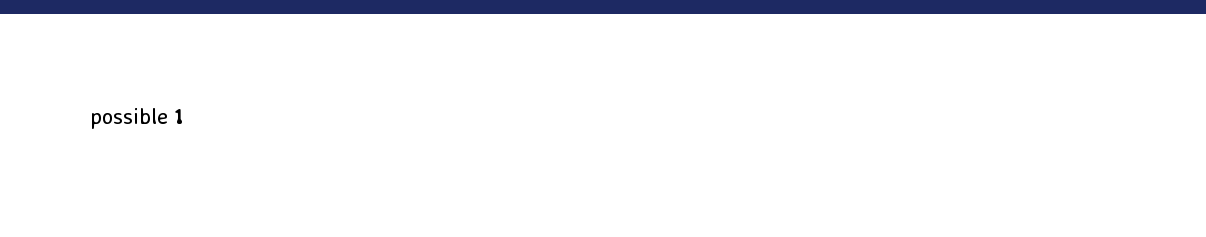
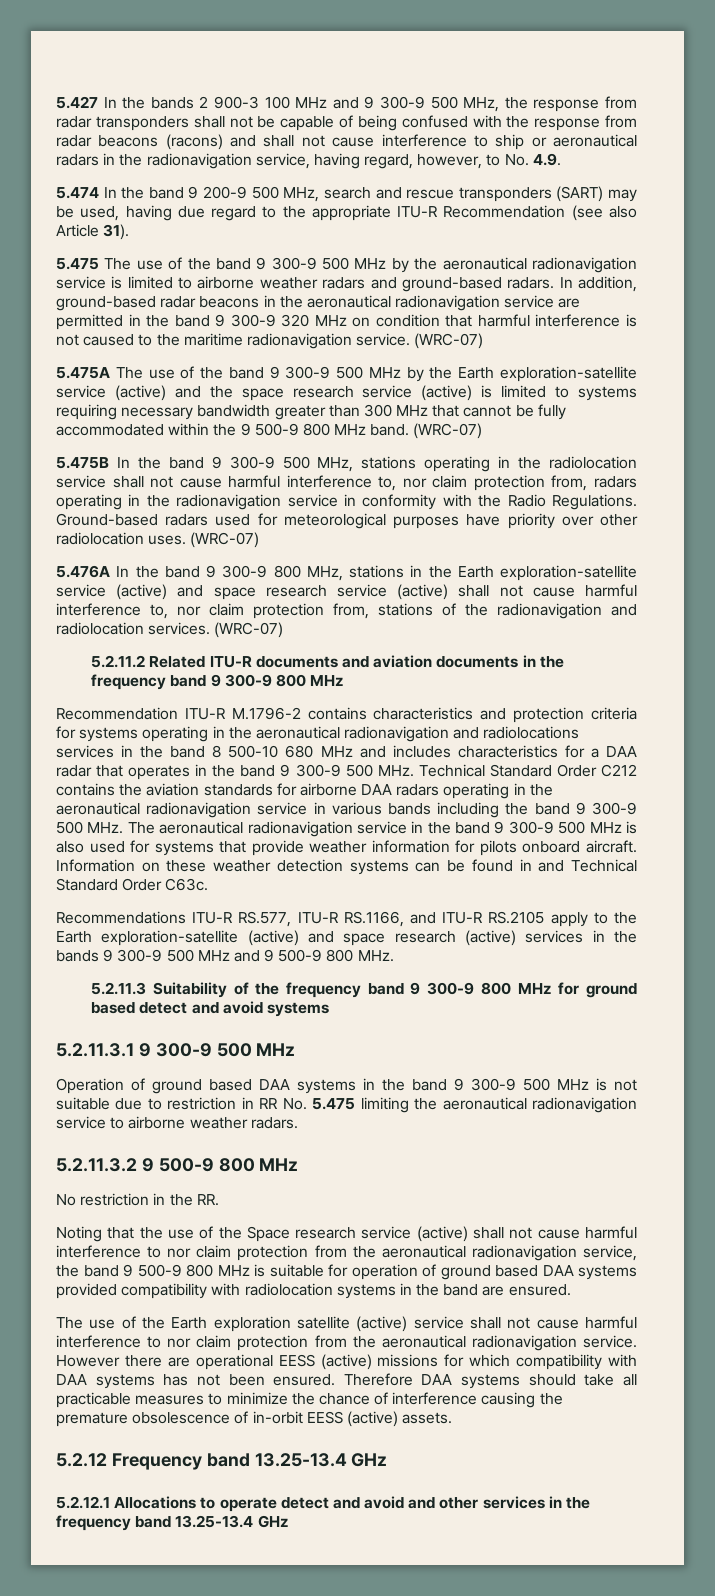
- possible 1
+ 5.427 In the bands 2 900-3 100 MHz and 9 300-9 500 MHz, the response from radar transponders shall not be capable of being confused with the response from radar beacons (racons) and shall not cause interference to ship or aeronautical radars in the radionavigation service, having regard, however, to No. 4.9.
+ 5.474 In the band 9 200-9 500 MHz, search and rescue transponders (SART) may be used, having due regard to the appropriate ITU-R Recommendation (see also Article 31).
+ 5.475 The use of the band 9 300-9 500 MHz by the aeronautical radionavigation service is limited to airborne weather radars and ground-based radars. In addition, ground-based radar beacons in the aeronautical radionavigation service are permitted in the band 9 300-9 320 MHz on condition that harmful interference is not caused to the maritime radionavigation service. (WRC-07)
+ 5.475A The use of the band 9 300-9 500 MHz by the Earth exploration-satellite service (active) and the space research service (active) is limited to systems requiring necessary bandwidth greater than 300 MHz that cannot be fully accommodated within the 9 500-9 800 MHz band. (WRC-07)
+ 5.475B In the band 9 300-9 500 MHz, stations operating in the radiolocation service shall not cause harmful interference to, nor claim protection from, radars operating in the radionavigation service in conformity with the Radio Regulations. Ground-based radars used for meteorological purposes have priority over other radiolocation uses. (WRC-07)
+ 5.476A In the band 9 300-9 800 MHz, stations in the Earth exploration-satellite service (active) and space research service (active) shall not cause harmful interference to, nor claim protection from, stations of the radionavigation and radiolocation services. (WRC-07)
+ 5.2.11.2 Related ITU-R documents and aviation documents in the frequency band 9 300-9 800 MHz
+ Recommendation ITU-R M.1796-2 contains characteristics and protection criteria for systems operating in the aeronautical radionavigation and radiolocations services in the band 8 500-10 680 MHz and includes characteristics for a DAA radar that operates in the band 9 300-9 500 MHz. Technical Standard Order C212 contains the aviation standards for airborne DAA radars operating in the aeronautical radionavigation service in various bands including the band 9 300-9 500 MHz. The aeronautical radionavigation service in the band 9 300-9 500 MHz is also used for systems that provide weather information for pilots onboard aircraft. Information on these weather detection systems can be found in and Technical Standard Order C63c.
+ Recommendations ITU-R RS.577, ITU-R RS.1166, and ITU-R RS.2105 apply to the Earth exploration-satellite (active) and space research (active) services in the bands 9 300-9 500 MHz and 9 500-9 800 MHz.
+ 5.2.11.3 Suitability of the frequency band 9 300-9 800 MHz for ground based detect and avoid systems
+ 5.2.11.3.1 9 300-9 500 MHz
+ Operation of ground based DAA systems in the band 9 300-9 500 MHz is not suitable due to restriction in RR No. 5.475 limiting the aeronautical radionavigation service to airborne weather radars.
+ 5.2.11.3.2 9 500-9 800 MHz
+ No restriction in the RR.
+ Noting that the use of the Space research service (active) shall not cause harmful interference to nor claim protection from the aeronautical radionavigation service, the band 9 500-9 800 MHz is suitable for operation of ground based DAA systems provided compatibility with radiolocation systems in the band are ensured.
+ The use of the Earth exploration satellite (active) service shall not cause harmful interference to nor claim protection from the aeronautical radionavigation service. However there are operational EESS (active) missions for which compatibility with DAA systems has not been ensured. Therefore DAA systems should take all practicable measures to minimize the chance of interference causing the premature obsolescence of in-orbit EESS (active) assets.
+ 5.2.12 Frequency band 13.25-13.4 GHz
+ 5.2.12.1 Allocations to operate detect and avoid and other services in the frequency band 13.25-13.4 GHz

